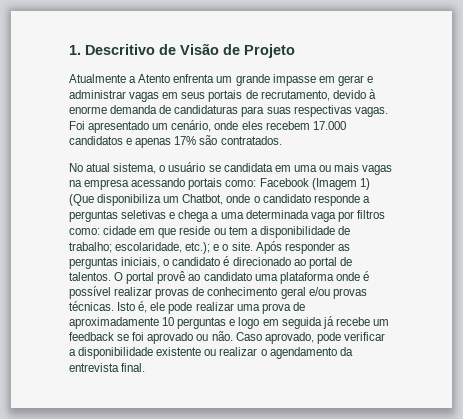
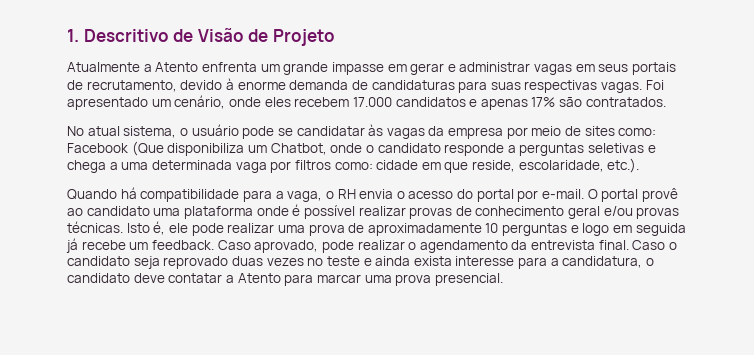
- No atual sistema, o usuário se candidata em uma ou mais vagas na empresa acessando portais como: Facebook (Imagem 1) (Que disponibiliza um Chatbot, onde o candidato responde a perguntas seletivas e chega a uma determinada vaga por filtros como: cidade em que reside ou tem a disponibilidade de trabalho; escolaridade, etc.); e o site. Após responder as perguntas iniciais, o candidato é direcionado ao portal de talentos.
+ No atual sistema, o usuário pode se candidatar às vagas da empresa por meio de sites como: Facebook (Que disponibiliza um Chatbot, onde o candidato responde a perguntas seletivas e chega a uma determinada vaga por filtros como: cidade em que reside, escolaridade, etc.).
+ Quando há compatibilidade para a vaga, o RH envia o acesso do portal por e-mail.
- Isto é, ele pode realizar uma prova de aproximadamente 10 perguntas e logo em seguida já recebe um feedback se foi aprovado ou não. Caso aprovado, pode verificar a disponibilidade existente ou realizar o agendamento da entrevista final.
+ Isto é, ele pode realizar uma prova de aproximadamente 10 perguntas e logo em seguida já recebe um feedback. Caso aprovado, pode realizar o agendamento da entrevista final.
+ Caso o candidato seja reprovado duas vezes no teste e ainda exista interesse para a candidatura, o candidato deve contatar a Atento para marcar uma prova presencial.

